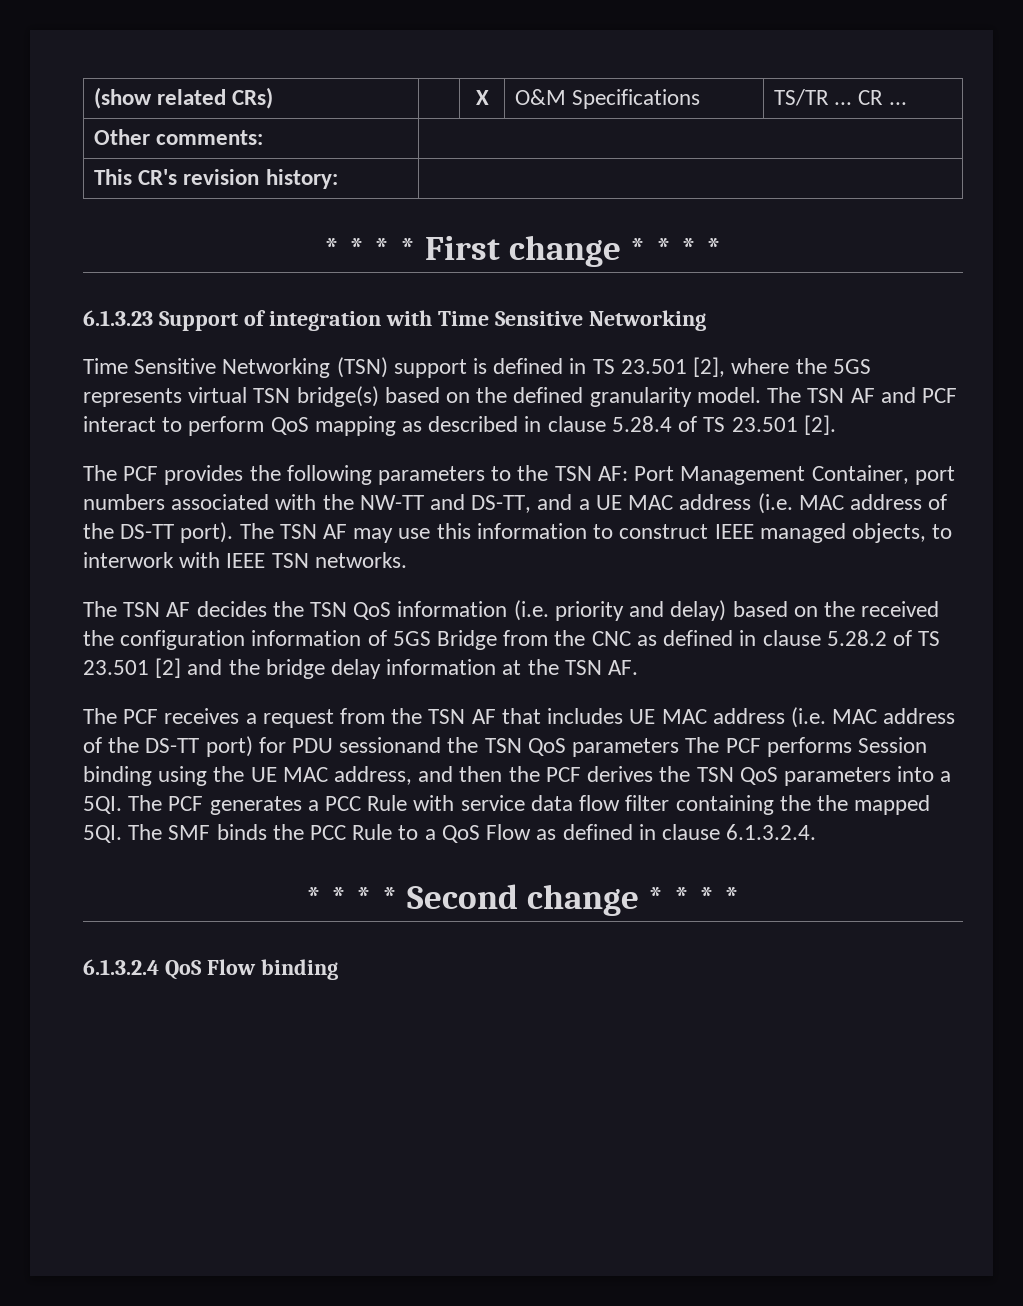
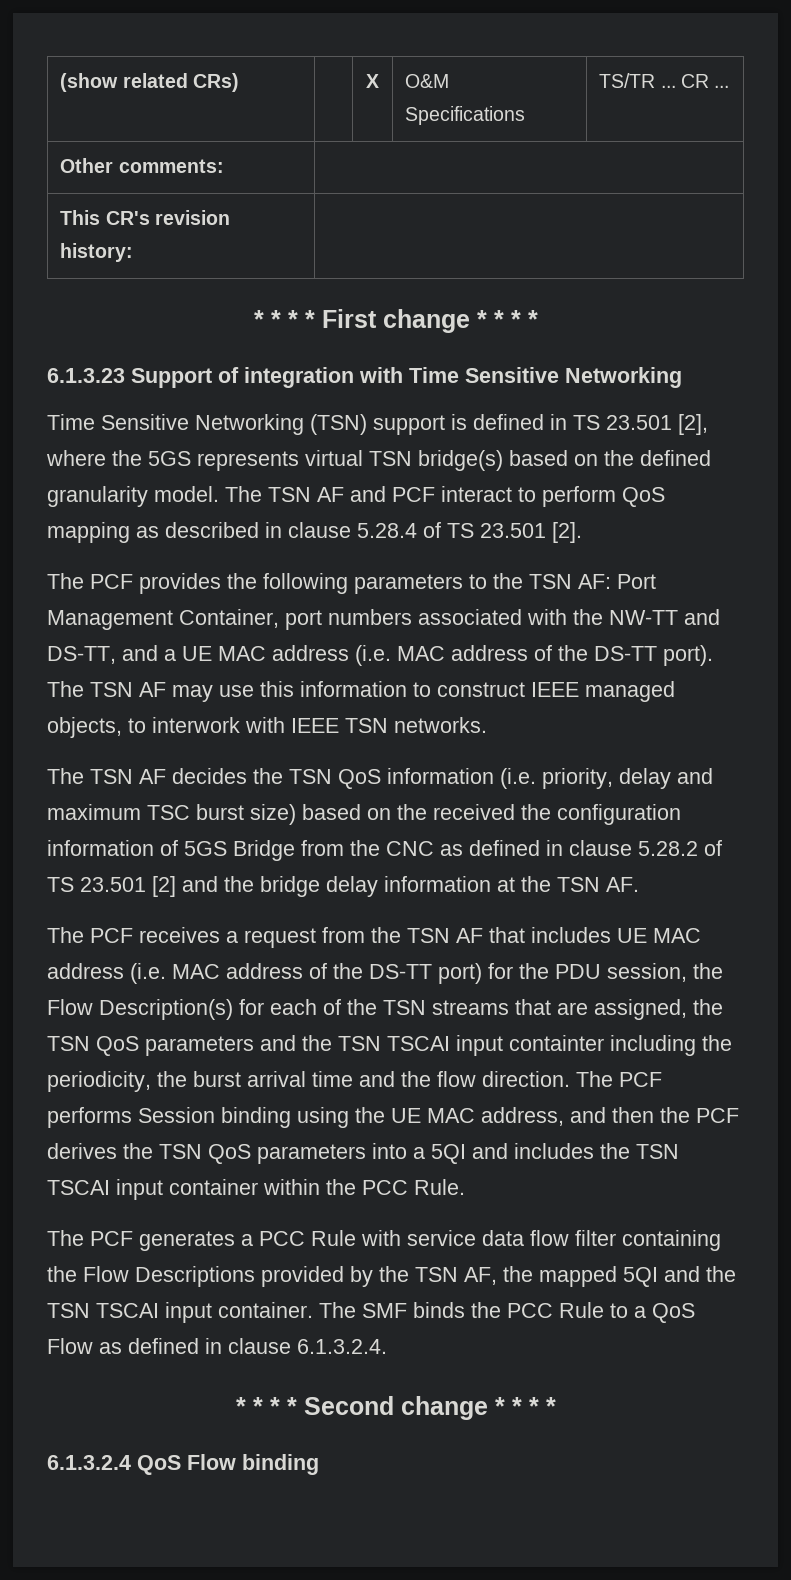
- The TSN AF decides the TSN QoS information (i.e. priority and delay) based on the received the configuration information of 5GS Bridge from the CNC as defined in clause 5.28.2 of TS 23.501 [2] and the bridge delay information at the TSN AF.
+ The TSN AF decides the TSN QoS information (i.e. priority, delay and maximum TSC burst size) based on the received the configuration information of 5GS Bridge from the CNC as defined in clause 5.28.2 of TS 23.501 [2] and the bridge delay information at the TSN AF.
- The PCF receives a request from the TSN AF that includes UE MAC address (i.e. MAC address of the DS-TT port) for PDU sessionand the TSN QoS parameters The PCF performs Session binding using the UE MAC address, and then the PCF derives the TSN QoS parameters into a 5QI. The PCF generates a PCC Rule with service data flow filter containing the the mapped 5QI.
+ The PCF receives a request from the TSN AF that includes UE MAC address (i.e. MAC address of the DS-TT port) for the PDU session, the Flow Description(s) for each of the TSN streams that are assigned, the TSN QoS parameters and the TSN TSCAI input containter including the periodicity, the burst arrival time and the flow direction. The PCF performs Session binding using the UE MAC address, and then the PCF derives the TSN QoS parameters into a 5QI and includes the TSN TSCAI input container within the PCC Rule.
+ The PCF generates a PCC Rule with service data flow filter containing the Flow Descriptions provided by the TSN AF, the mapped 5QI and the TSN TSCAI input container.

